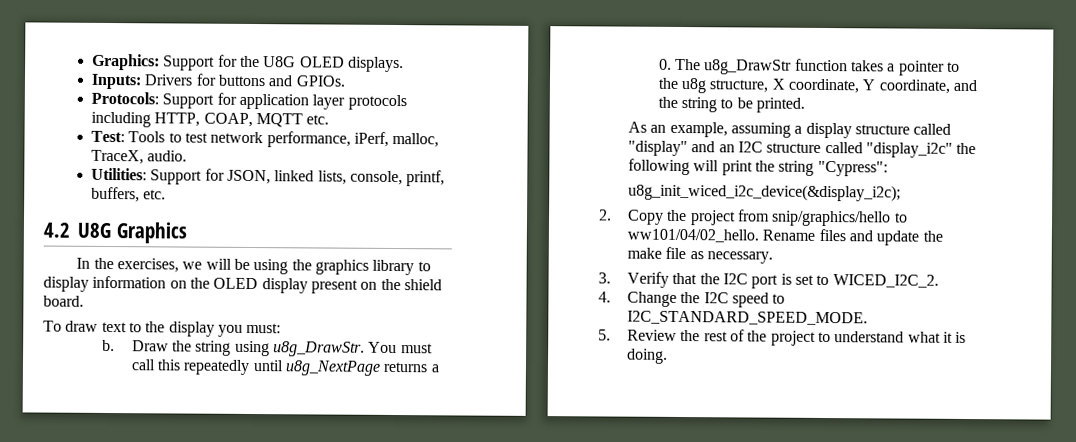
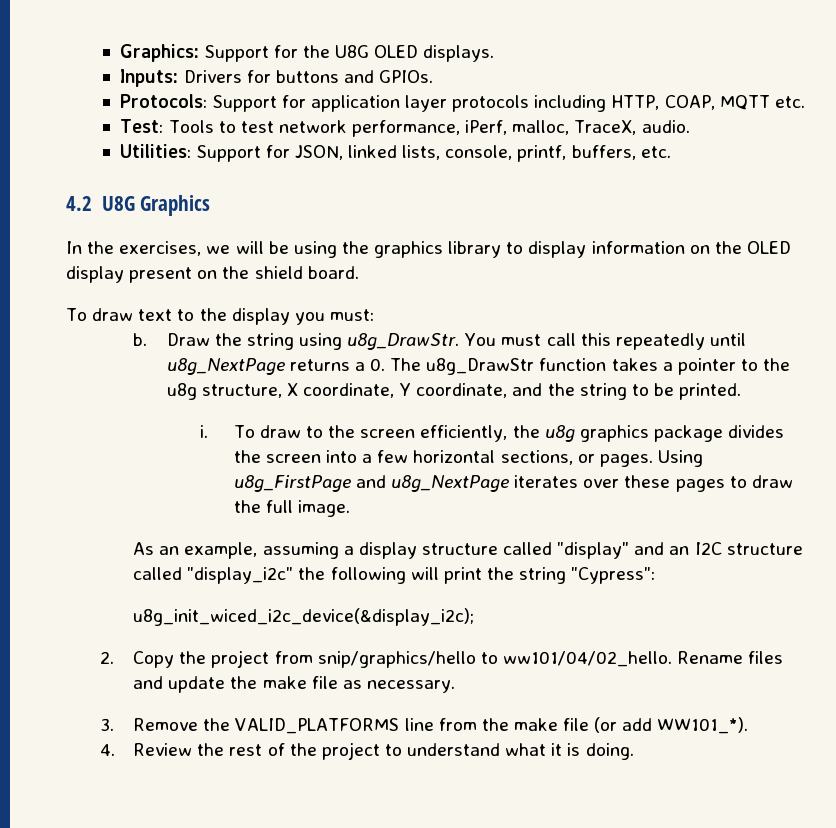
+ i. To draw to the screen efficiently, the u8g graphics package divides the screen into a few horizontal sections, or pages. Using u8g_FirstPage and u8g_NextPage iterates over these pages to draw the full image.
- 3. Verify that the I2C port is set to WICED_I2C_2.
- 4. Change the I2C speed to I2C_STANDARD_SPEED_MODE.
- 5. Review the rest of the project to understand what it is doing.
+ 3. Remove the VALID_PLATFORMS line from the make file (or add WW101_*).
+ 4. Review the rest of the project to understand what it is doing.

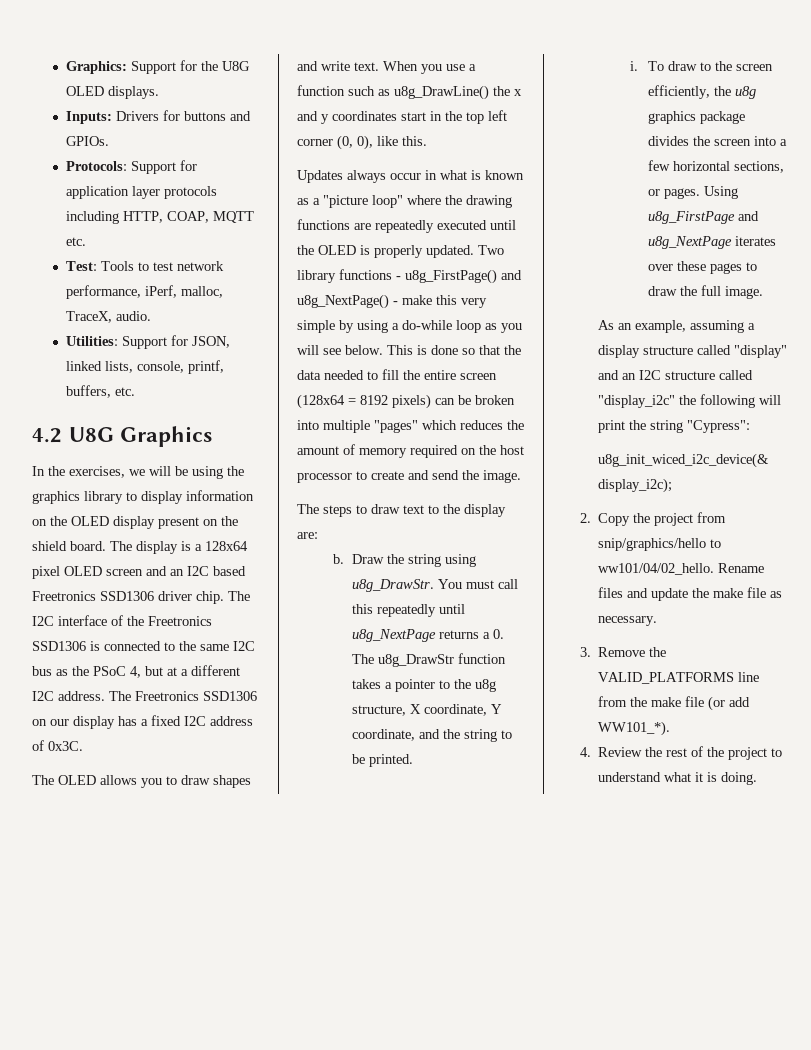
- In the exercises, we will be using the graphics library to display information on the OLED display present on the shield board.
- To draw text to the display you must:
+ In the exercises, we will be using the graphics library to display information on the OLED display present on the shield board. The display is a 128x64 pixel OLED screen and an I2C based Freetronics SSD1306 driver chip. The I2C interface of the Freetronics SSD1306 is connected to the same I2C bus as the PSoC 4, but at a different I2C address. The Freetronics SSD1306 on our display has a fixed I2C address of 0x3C.
+ The OLED allows you to draw shapes and write text. When you use a function such as u8g_DrawLine() the x and y coordinates start in the top left corner (0, 0), like this.
+ Updates always occur in what is known as a "picture loop" where the drawing functions are repeatedly executed until the OLED is properly updated. Two library functions - u8g_FirstPage() and u8g_NextPage() - make this very simple by using a do-while loop as you will see below. This is done so that the data needed to fill the entire screen (128x64 = 8192 pixels) can be broken into multiple "pages" which reduces the amount of memory required on the host processor to create and send the image.
+ The steps to draw text to the display are:

